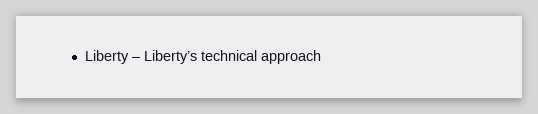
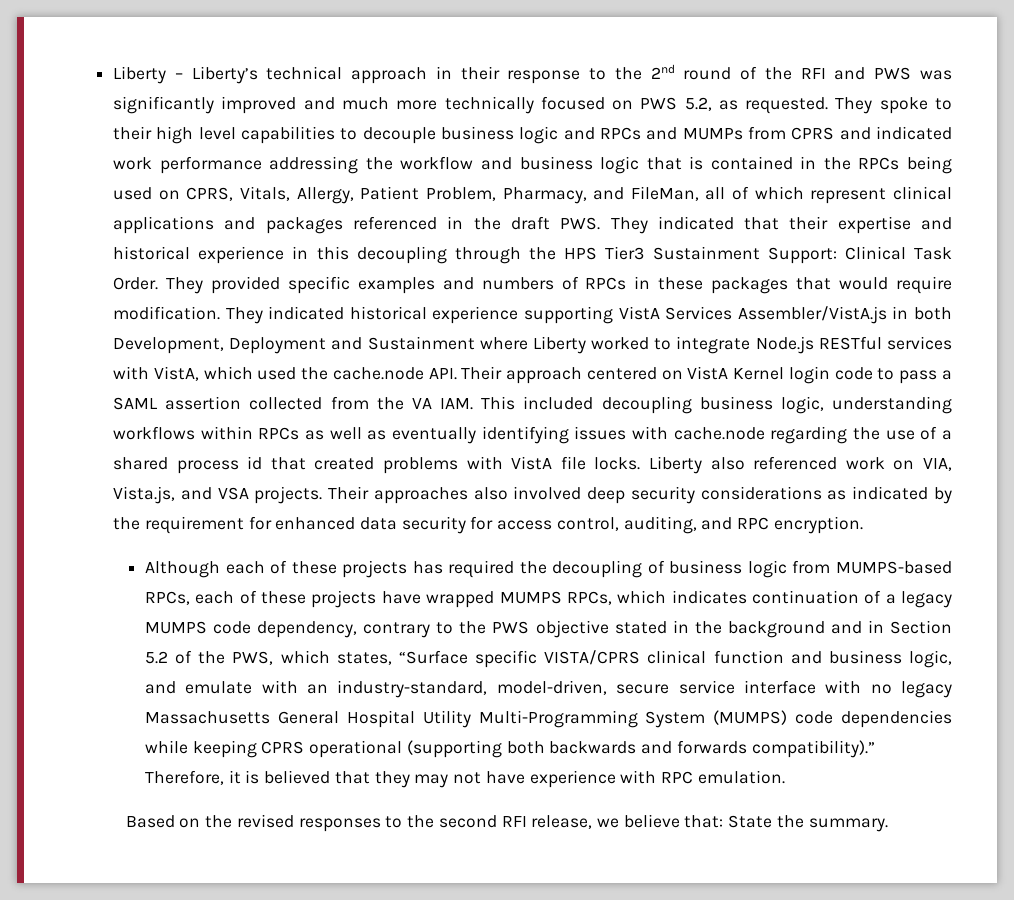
- Liberty – Liberty’s technical approach
+ Liberty – Liberty’s technical approach in their response to the 2nd round of the RFI and PWS was significantly improved and much more technically focused on PWS 5.2, as requested. They spoke to their high level capabilities to decouple business logic and RPCs and MUMPs from CPRS and indicated work performance addressing the workflow and business logic that is contained in the RPCs being used on CPRS, Vitals, Allergy, Patient Problem, Pharmacy, and FileMan, all of which represent clinical applications and packages referenced in the draft PWS. They indicated that their expertise and historical experience in this decoupling through the HPS Tier3 Sustainment Support: Clinical Task Order. They provided specific examples and numbers of RPCs in these packages that would require modification. They indicated historical experience supporting VistA Services Assembler/VistA.js in both Development, Deployment and Sustainment where Liberty worked to integrate Node.js RESTful services with VistA, which used the cache.node API. Their approach centered on VistA Kernel login code to pass a SAML assertion collected from the VA IAM. This included decoupling business logic, understanding workflows within RPCs as well as eventually identifying issues with cache.node regarding the use of a shared process id that created problems with VistA file locks. Liberty also referenced work on VIA, Vista.js, and VSA projects. Their approaches also involved deep security considerations as indicated by the requirement for enhanced data security for access control, auditing, and RPC encryption.
+ Although each of these projects has required the decoupling of business logic from MUMPS-based RPCs, each of these projects have wrapped MUMPS RPCs, which indicates continuation of a legacy MUMPS code dependency, contrary to the PWS objective stated in the background and in Section 5.2 of the PWS, which states, “Surface specific VISTA/CPRS clinical function and business logic, and emulate with an industry-standard, model-driven, secure service interface with no legacy Massachusetts General Hospital Utility Multi-Programming System (MUMPS) code dependencies while keeping CPRS operational (supporting both backwards and forwards compatibility).” Therefore, it is believed that they may not have experience with RPC emulation.
+ Based on the revised responses to the second RFI release, we believe that: State the summary.

